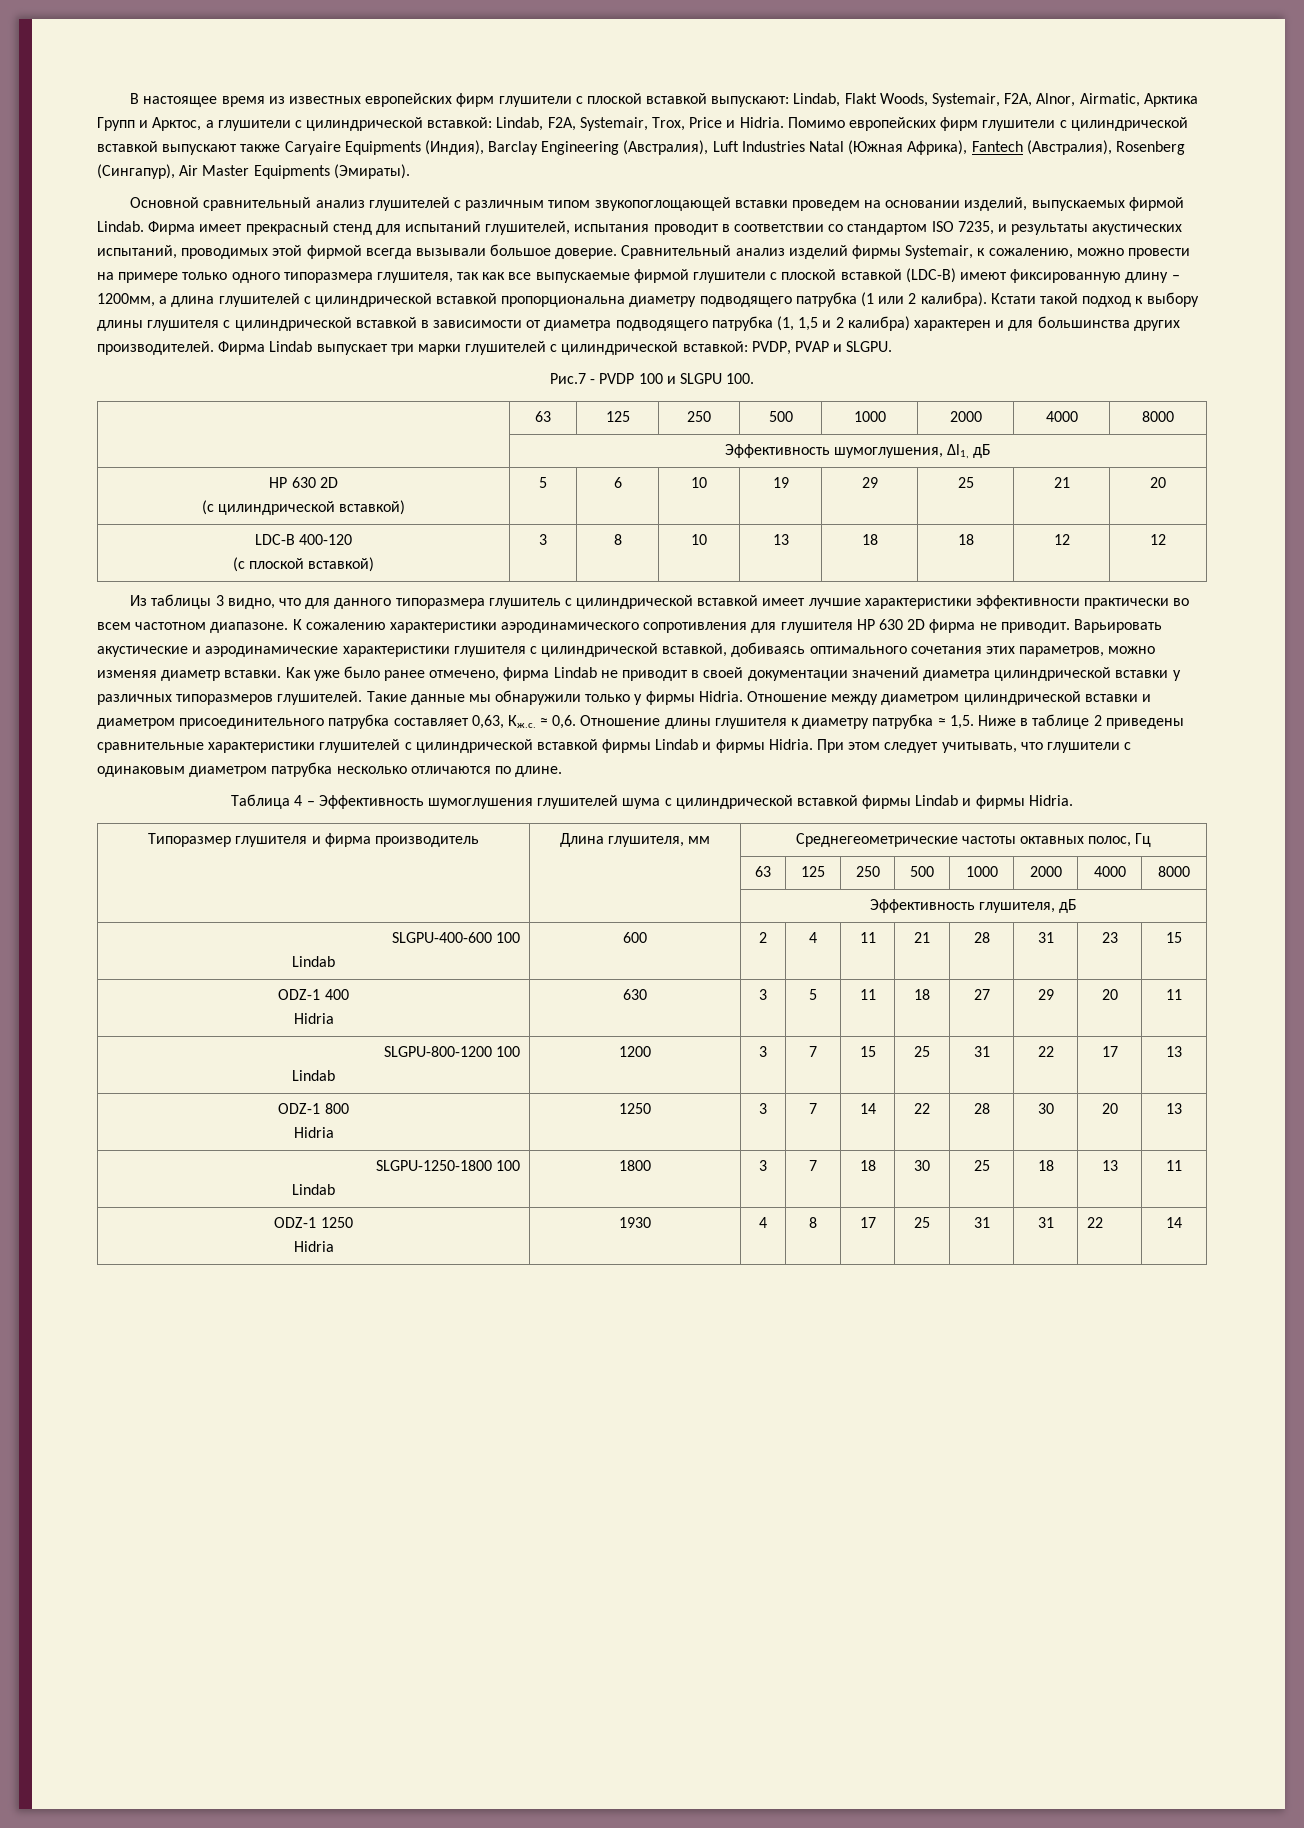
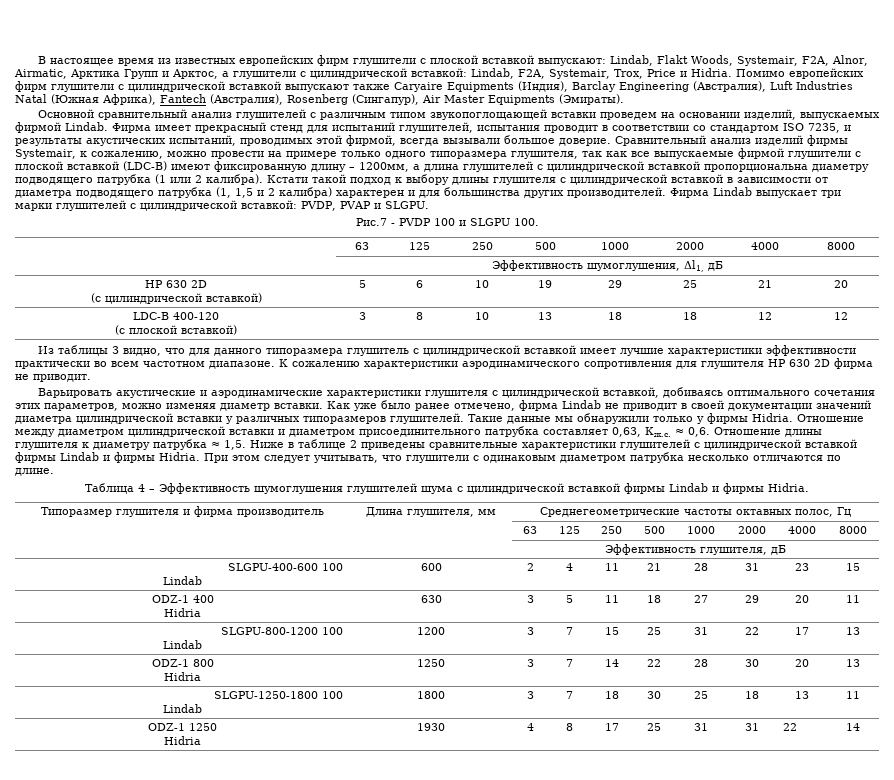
- Фирма имеет прекрасный стенд для испытаний глушителей, испытания проводит в соответствии со стандартом ISO 7235, и результаты акустических испытаний, проводимых этой фирмой всегда вызывали большое доверие.
+ Фирма имеет прекрасный стенд для испытаний глушителей, испытания проводит в соответствии со стандартом ISO 7235, и результаты акустических испытаний, проводимых этой фирмой, всегда вызывали большое доверие.
- К сожалению характеристики аэродинамического сопротивления для глушителя HP 630 2D фирма не приводит. Варьировать акустические и аэродинамические характеристики глушителя с цилиндрической вставкой, добиваясь оптимального сочетания этих параметров, можно изменяя диаметр вставки.
+ К сожалению характеристики аэродинамического сопротивления для глушителя HP 630 2D фирма не приводит.
+ Варьировать акустические и аэродинамические характеристики глушителя с цилиндрической вставкой, добиваясь оптимального сочетания этих параметров, можно изменяя диаметр вставки.

